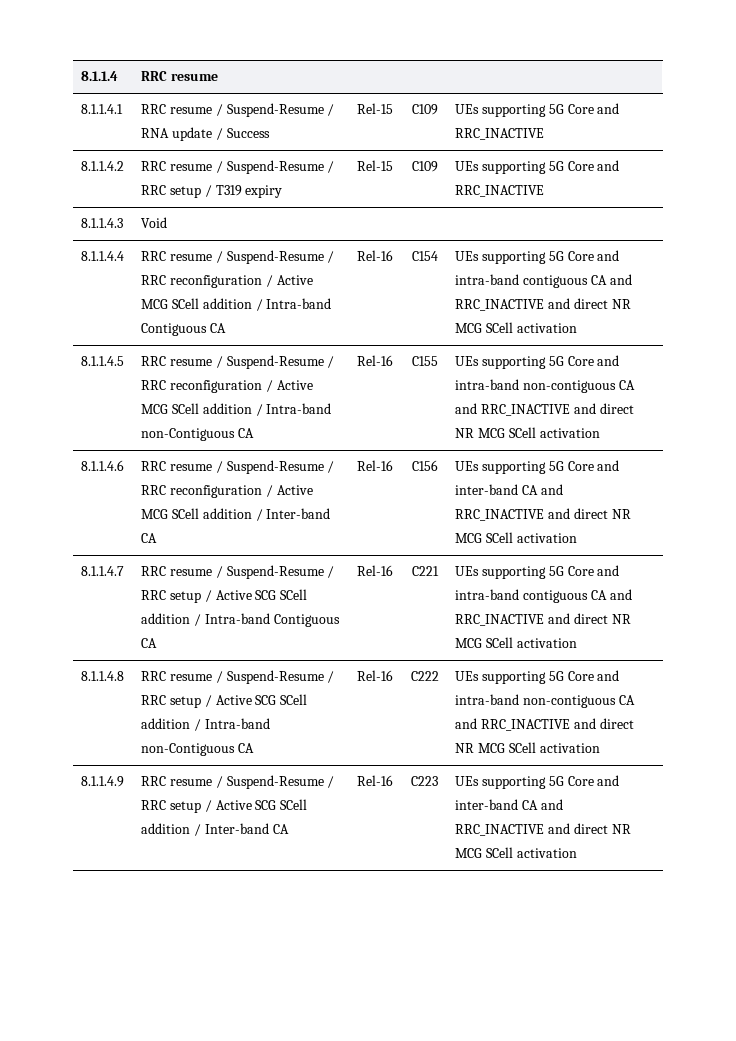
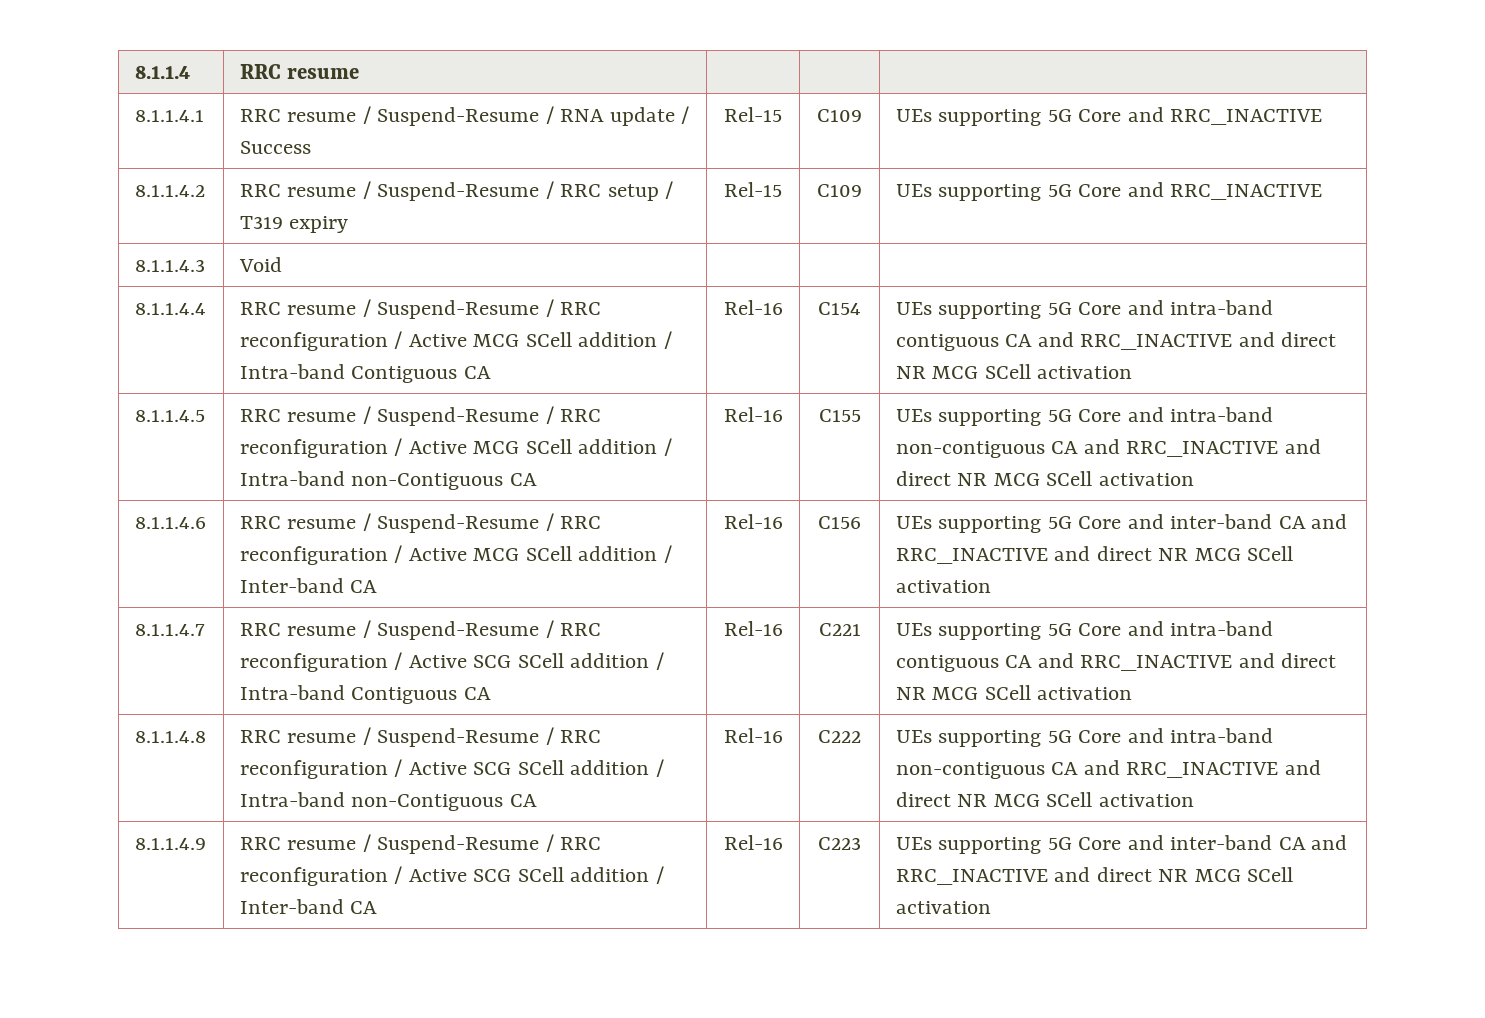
- 8.1.1.4.7 | RRC resume / Suspend-Resume / RRC setup / Active SCG SCell addition / Intra-band Contiguous CA | Rel-16 | C221 | UEs supporting 5G Core and intra-band contiguous CA and RRC_INACTIVE and direct NR MCG SCell activation
+ 8.1.1.4.7 | RRC resume / Suspend-Resume / RRC reconfiguration / Active SCG SCell addition / Intra-band Contiguous CA | Rel-16 | C221 | UEs supporting 5G Core and intra-band contiguous CA and RRC_INACTIVE and direct NR MCG SCell activation
- 8.1.1.4.8 | RRC resume / Suspend-Resume / RRC setup / Active SCG SCell addition / Intra-band non-Contiguous CA | Rel-16 | C222 | UEs supporting 5G Core and intra-band non-contiguous CA and RRC_INACTIVE and direct NR MCG SCell activation
+ 8.1.1.4.8 | RRC resume / Suspend-Resume / RRC reconfiguration / Active SCG SCell addition / Intra-band non-Contiguous CA | Rel-16 | C222 | UEs supporting 5G Core and intra-band non-contiguous CA and RRC_INACTIVE and direct NR MCG SCell activation
- 8.1.1.4.9 | RRC resume / Suspend-Resume / RRC setup / Active SCG SCell addition / Inter-band CA | Rel-16 | C223 | UEs supporting 5G Core and inter-band CA and RRC_INACTIVE and direct NR MCG SCell activation
+ 8.1.1.4.9 | RRC resume / Suspend-Resume / RRC reconfiguration / Active SCG SCell addition / Inter-band CA | Rel-16 | C223 | UEs supporting 5G Core and inter-band CA and RRC_INACTIVE and direct NR MCG SCell activation

